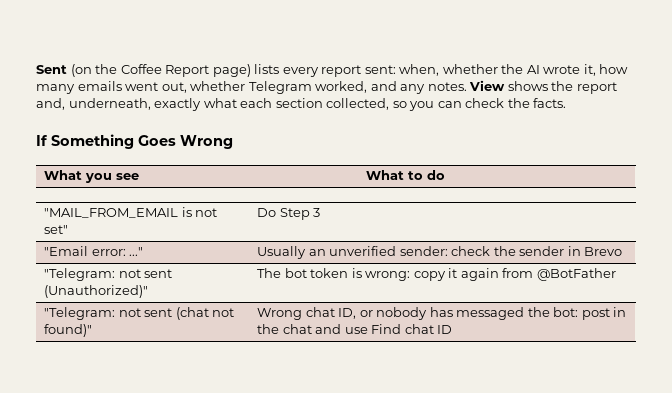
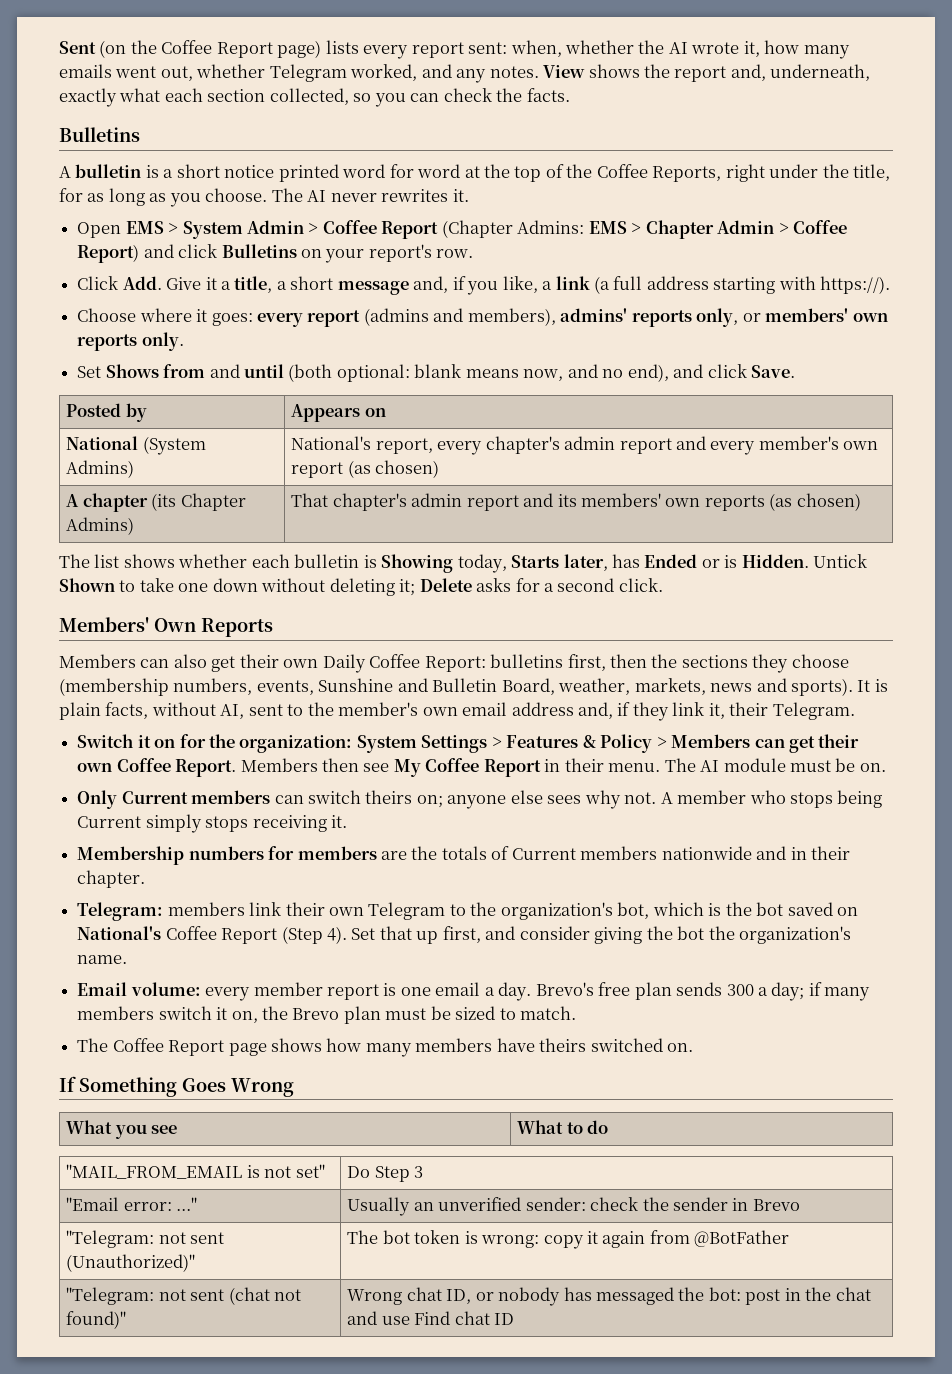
  View shows the report and, underneath, exactly what each section collected, so you can check the facts.
+ Bulletins
+ A bulletin is a short notice printed word for word at the top of the Coffee Reports, right under the title, for as long as you choose. The AI never rewrites it.
+ Open EMS > System Admin > Coffee Report (Chapter Admins: EMS > Chapter Admin > Coffee Report) and click Bulletins on your report's row.
+ Click Add. Give it a title, a short message and, if you like, a link (a full address starting with https://).
+ Choose where it goes: every report (admins and members), admins' reports only, or members' own reports only.
+ Set Shows from and until (both optional: blank means now, and no end), and click Save.
+ Posted by | Appears on
+ National (System Admins) | National's report, every chapter's admin report and every member's own report (as chosen)
+ A chapter (its Chapter Admins) | That chapter's admin report and its members' own reports (as chosen)
+ The list shows whether each bulletin is Showing today, Starts later, has Ended or is Hidden. Untick Shown to take one down without deleting it; Delete asks for a second click.
+ Members' Own Reports
+ Members can also get their own Daily Coffee Report: bulletins first, then the sections they choose (membership numbers, events, Sunshine and Bulletin Board, weather, markets, news and sports). It is plain facts, without AI, sent to the member's own email address and, if they link it, their Telegram.
+ Switch it on for the organization: System Settings > Features & Policy > Members can get their own Coffee Report. Members then see My Coffee Report in their menu. The AI module must be on.
+ Only Current members can switch theirs on; anyone else sees why not. A member who stops being Current simply stops receiving it.
+ Membership numbers for members are the totals of Current members nationwide and in their chapter.
+ Telegram: members link their own Telegram to the organization's bot, which is the bot saved on National's Coffee Report (Step 4). Set that up first, and consider giving the bot the organization's name.
+ Email volume: every member report is one email a day. Brevo's free plan sends 300 a day; if many members switch it on, the Brevo plan must be sized to match.
+ The Coffee Report page shows how many members have theirs switched on.

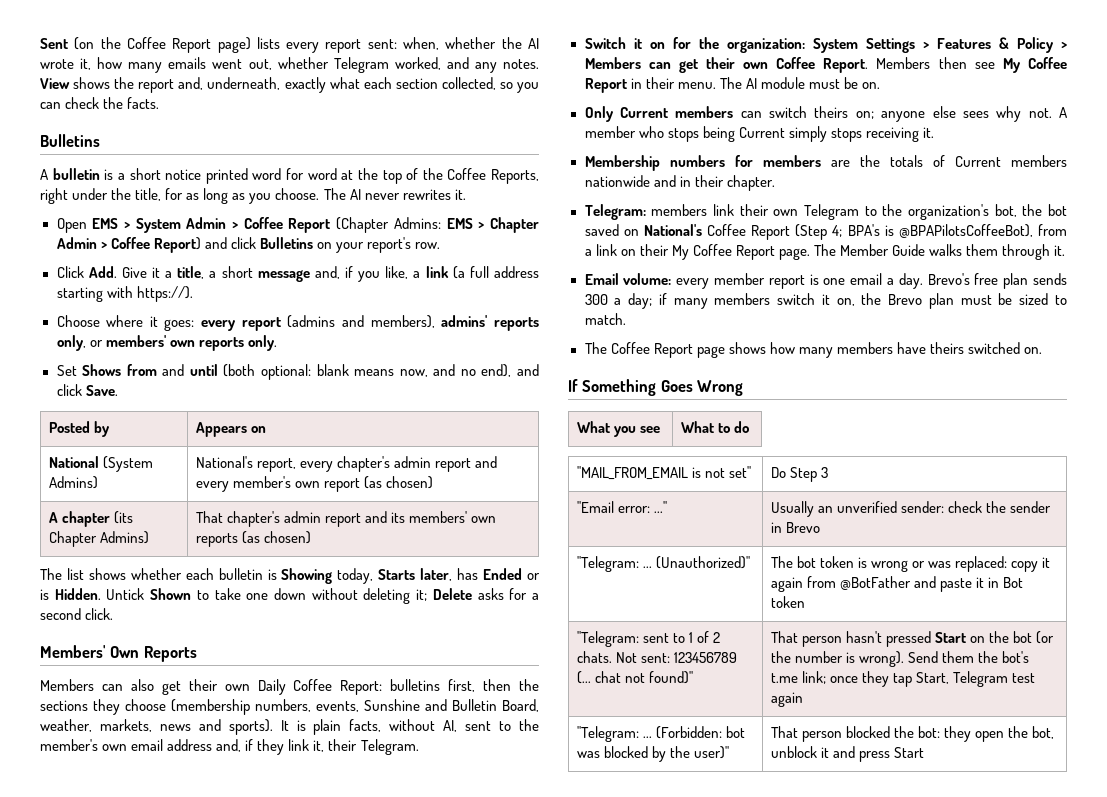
- Telegram: members link their own Telegram to the organization's bot, which is the bot saved on National's Coffee Report (Step 4). Set that up first, and consider giving the bot the organization's name.
+ Telegram: members link their own Telegram to the organization's bot, the bot saved on National's Coffee Report (Step 4; BPA's is @BPAPilotsCoffeeBot), from a link on their My Coffee Report page. The Member Guide walks them through it.
- "Telegram: not sent (Unauthorized)" | The bot token is wrong: copy it again from @BotFather
- "Telegram: not sent (chat not found)" | Wrong chat ID, or nobody has messaged the bot: post in the chat and use Find chat ID
+ "Telegram: ... (Unauthorized)" | The bot token is wrong or was replaced: copy it again from @BotFather and paste it in Bot token
+ "Telegram: sent to 1 of 2 chats. Not sent: 123456789 (... chat not found)" | That person hasn't pressed Start on the bot (or the number is wrong). Send them the bot's t.me link; once they tap Start, Telegram test again
+ "Telegram: ... (Forbidden: bot was blocked by the user)" | That person blocked the bot: they open the bot, unblock it and press Start

